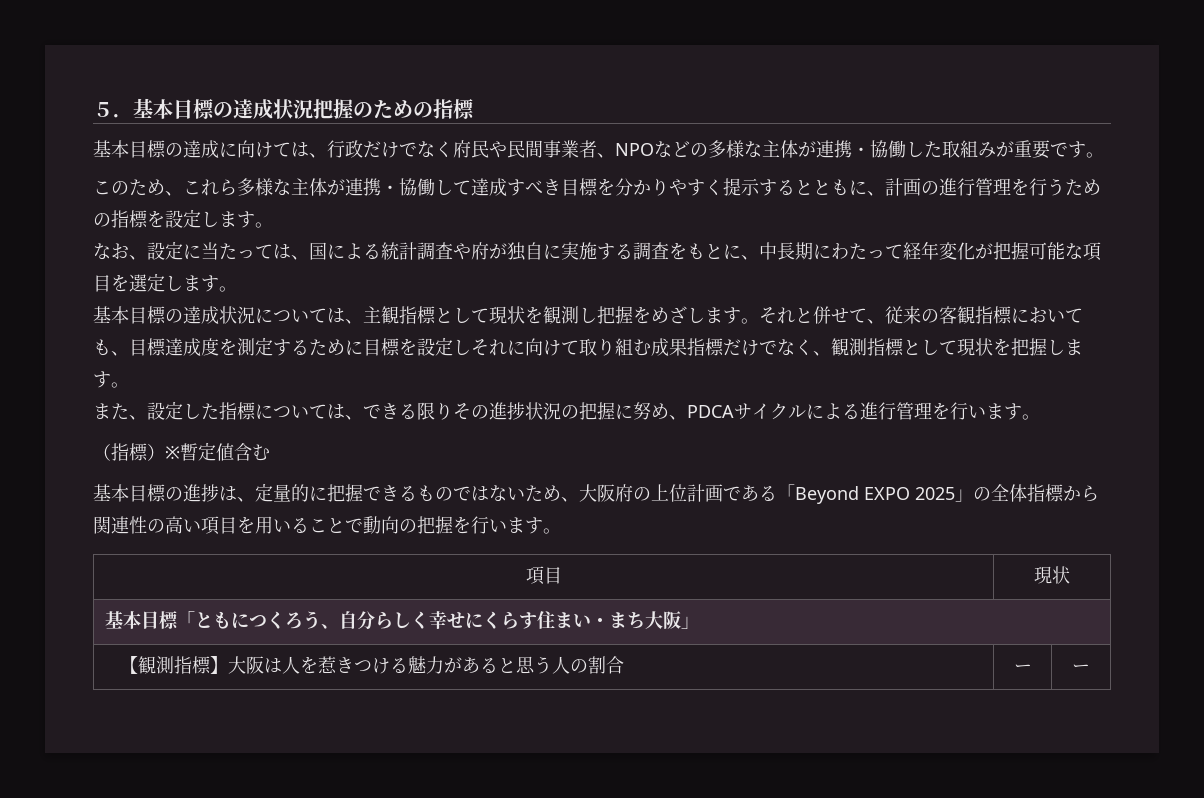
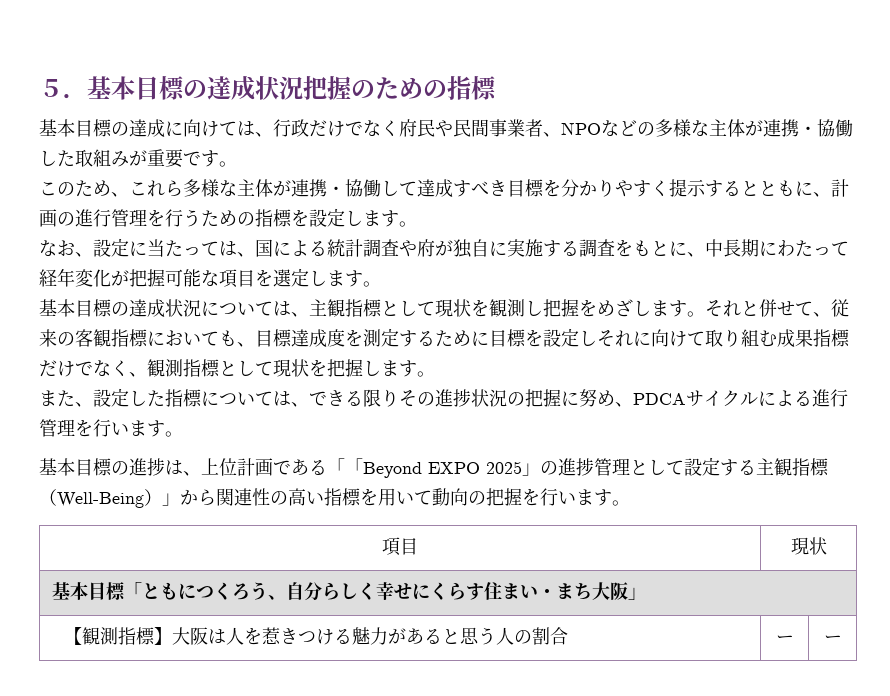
- （指標）※暫定値含む
- 基本目標の進捗は、定量的に把握できるものではないため、大阪府の上位計画である「Beyond EXPO 2025」の全体指標から関連性の高い項目を用いることで動向の把握を行います。
+ 基本目標の進捗は、上位計画である「「Beyond EXPO 2025」の進捗管理として設定する主観指標（Well-Being）」から関連性の高い指標を用いて動向の把握を行います。

